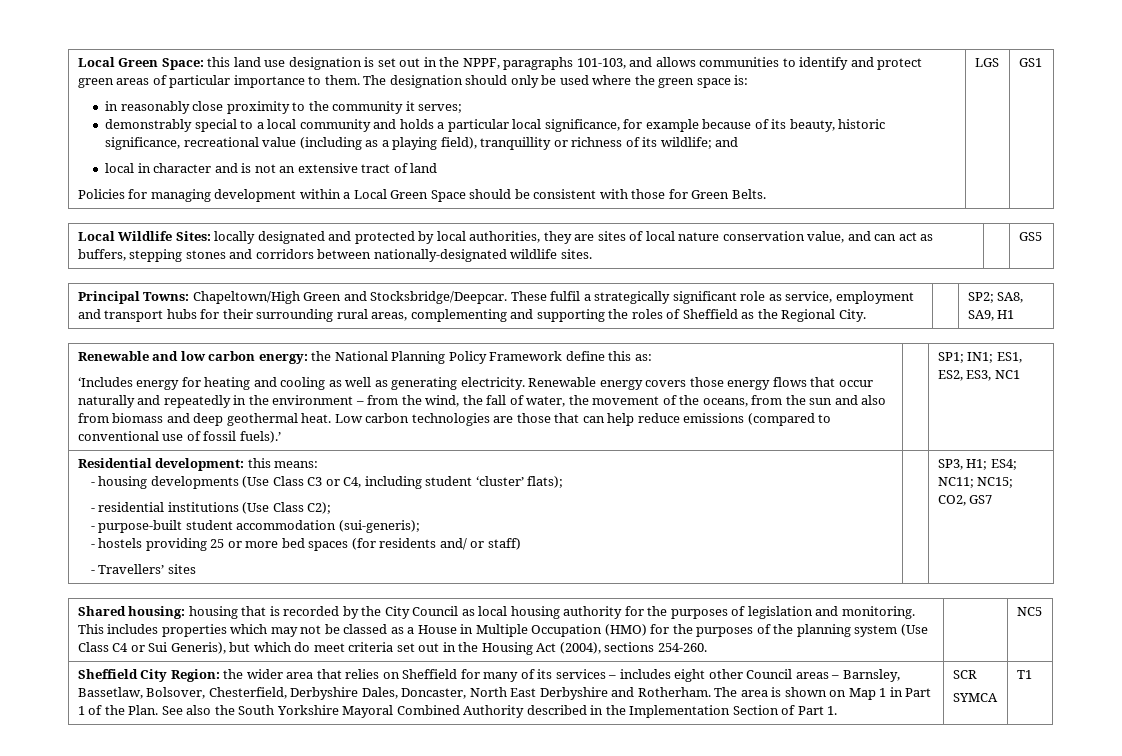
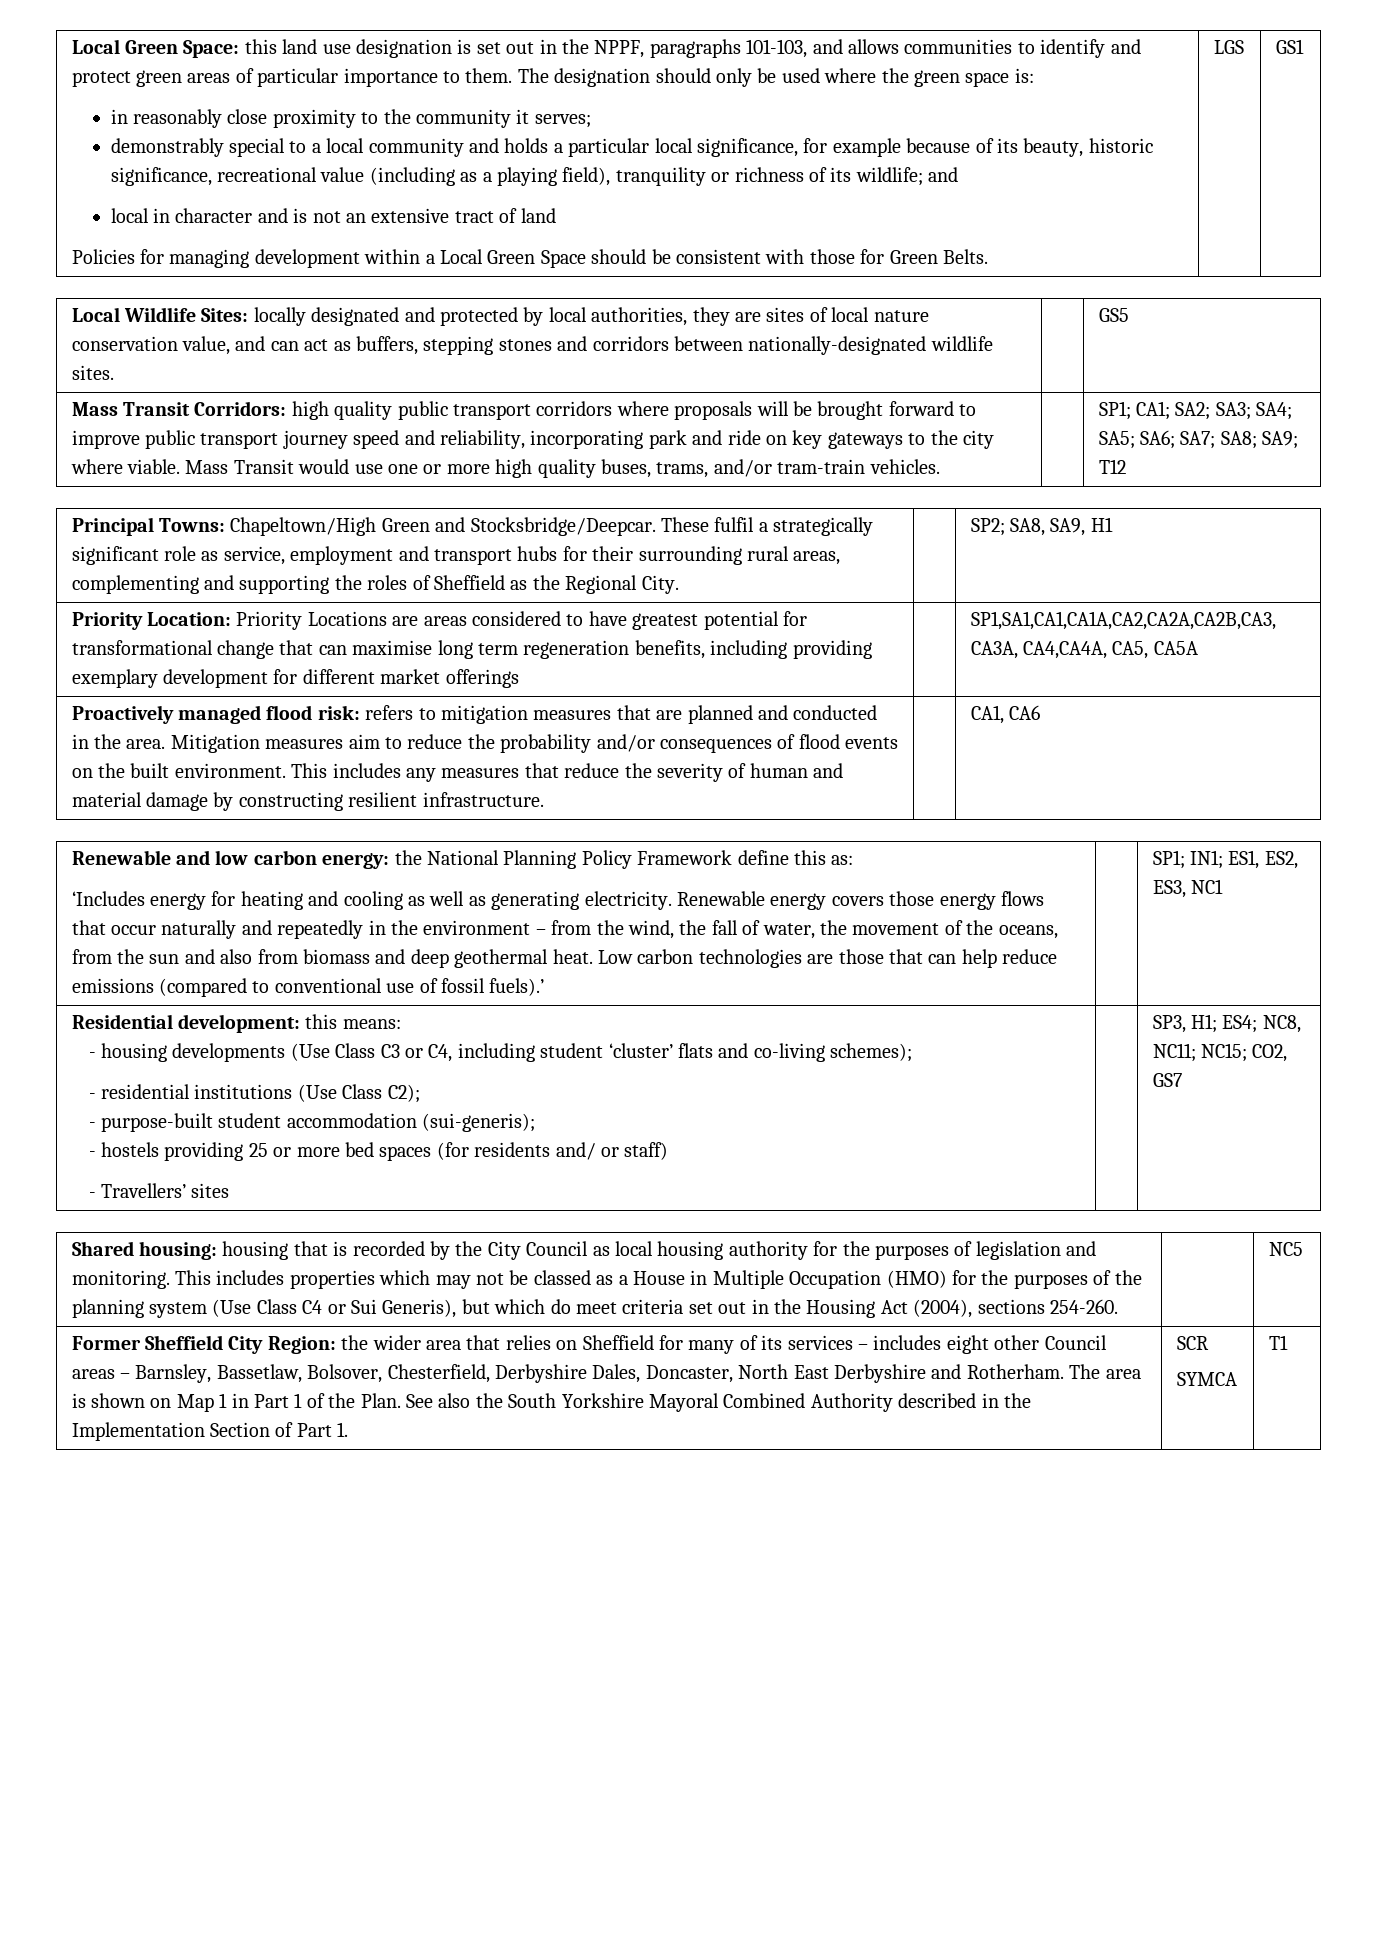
- demonstrably special to a local community and holds a particular local significance, for example because of its beauty, historic significance, recreational value (including as a playing field), tranquillity or richness of its wildlife; and
+ demonstrably special to a local community and holds a particular local significance, for example because of its beauty, historic significance, recreational value (including as a playing field), tranquility or richness of its wildlife; and
+ Mass Transit Corridors: high quality public transport corridors where proposals will be brought forward to improve public transport journey speed and reliability, incorporating park and ride on key gateways to the city where viable. Mass Transit would use one or more high quality buses, trams, and/or tram-train vehicles. | | SP1; CA1; SA2; SA3; SA4; SA5; SA6; SA7; SA8; SA9; T12
+ Priority Location: Priority Locations are areas considered to have greatest potential for transformational change that can maximise long term regeneration benefits, including providing exemplary development for different market offerings | | SP1,SA1,CA1,CA1A,CA2,CA2A,CA2B,CA3, CA3A, CA4,CA4A, CA5, CA5A
+ Proactively managed flood risk: refers to mitigation measures that are planned and conducted in the area. Mitigation measures aim to reduce the probability and/or consequences of flood events on the built environment. This includes any measures that reduce the severity of human and material damage by constructing resilient infrastructure. | | CA1, CA6
- - housing developments (Use Class C3 or C4, including student ‘cluster’ flats);
+ - housing developments (Use Class C3 or C4, including student ‘cluster’ flats and co-living schemes);
- SP3, H1; ES4; NC11; NC15; CO2, GS7
+ SP3, H1; ES4; NC8, NC11; NC15; CO2, GS7
- Sheffield City Region: the wider area that relies on Sheffield for many of its services – includes eight other Council areas – Barnsley, Bassetlaw, Bolsover, Chesterfield, Derbyshire Dales, Doncaster, North East Derbyshire and Rotherham.
+ Former Sheffield City Region: the wider area that relies on Sheffield for many of its services – includes eight other Council areas – Barnsley, Bassetlaw, Bolsover, Chesterfield, Derbyshire Dales, Doncaster, North East Derbyshire and Rotherham.

